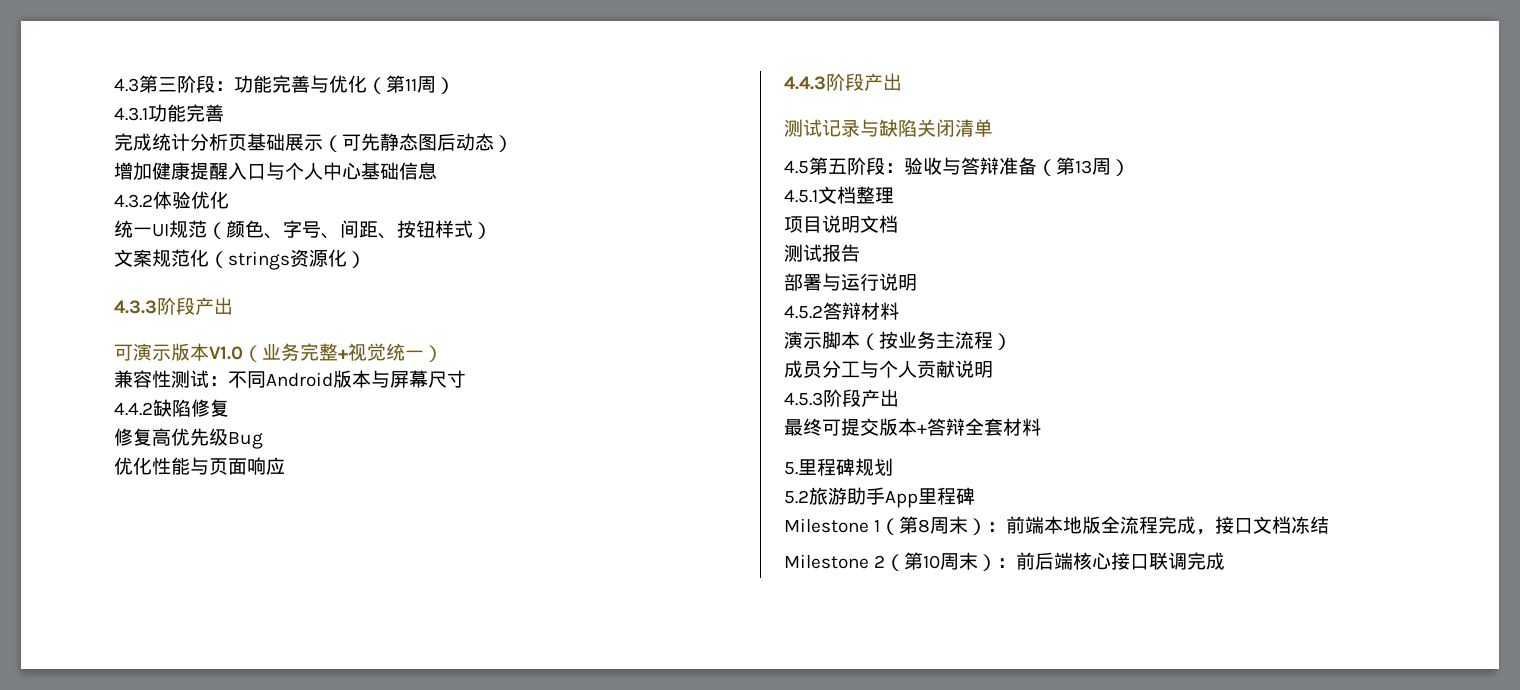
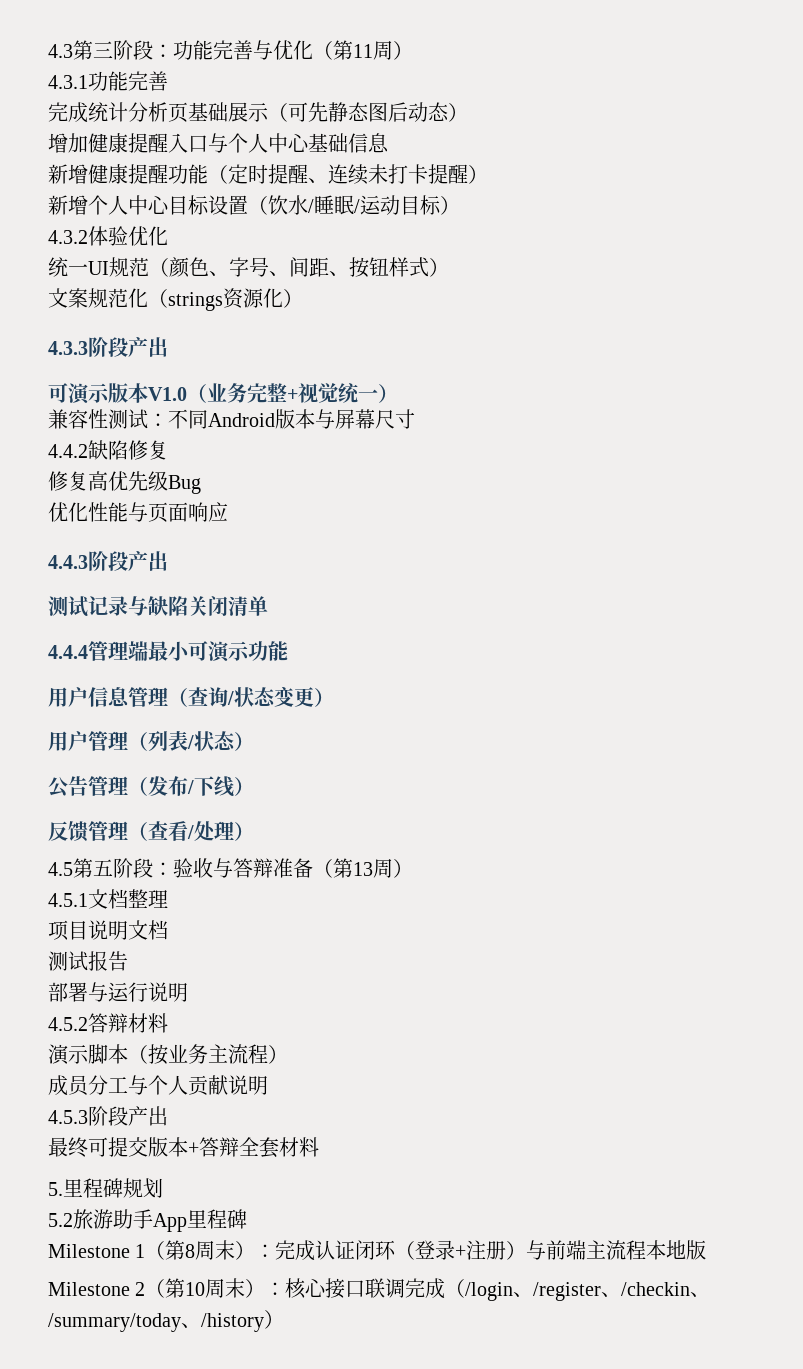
+ 新增健康提醒功能（定时提醒、连续未打卡提醒）
+ 新增个人中心目标设置（饮水/睡眠/运动目标）
+ 4.4.4管理端最小可演示功能
+ 用户信息管理（查询/状态变更）
+ 用户管理（列表/状态）
+ 公告管理（发布/下线）
+ 反馈管理（查看/处理）
- Milestone 1（第8周末）：前端本地版全流程完成，接口文档冻结
+ Milestone 1（第8周末）：完成认证闭环（登录+注册）与前端主流程本地版
- Milestone 2（第10周末）：前后端核心接口联调完成
+ Milestone 2（第10周末）：核心接口联调完成（/login、/register、/checkin、/summary/today、/history）

